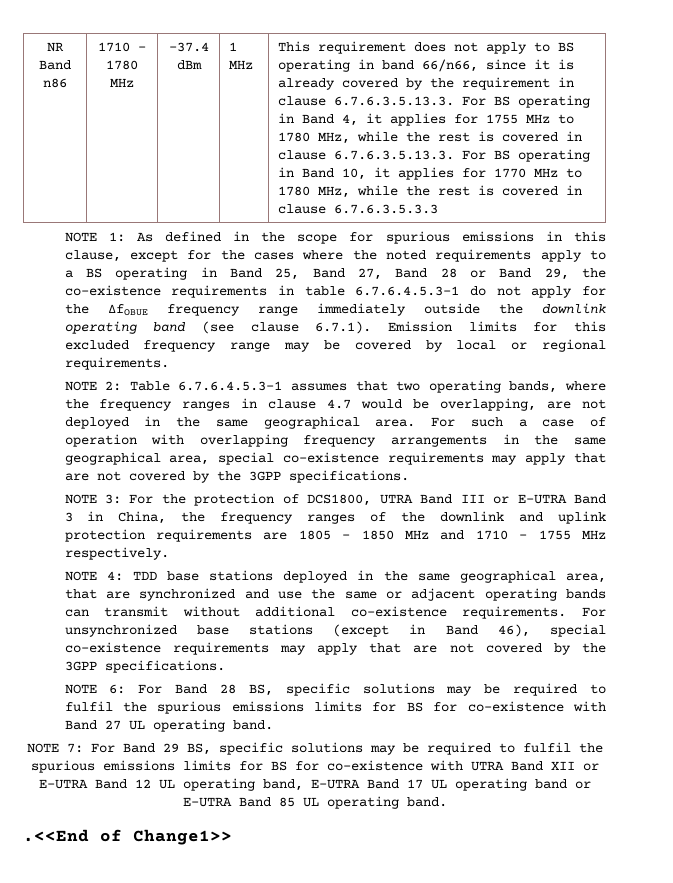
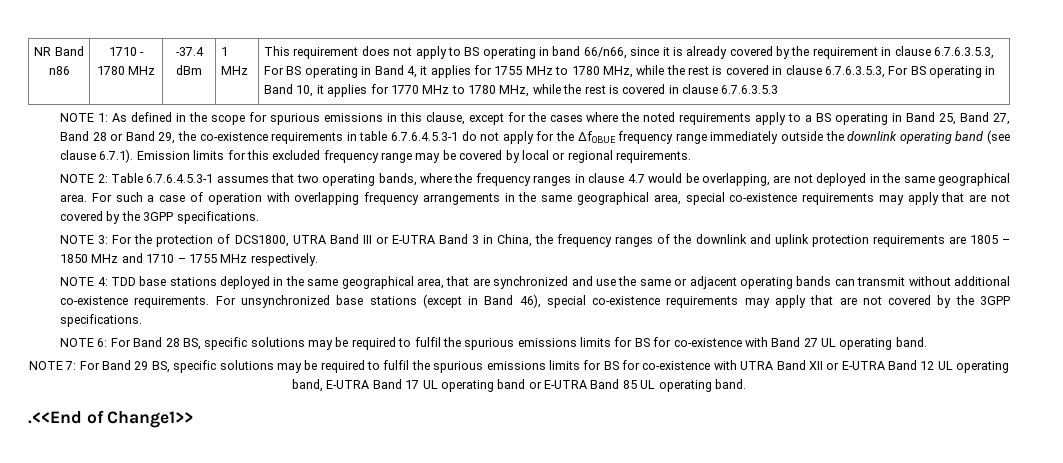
- This requirement does not apply to BS operating in band 66/n66, since it is already covered by the requirement in clause 6.7.6.3.5.13.3. For BS operating in Band 4, it applies for 1755 MHz to 1780 MHz, while the rest is covered in clause 6.7.6.3.5.13.3. For BS operating in Band 10, it applies for 1770 MHz to 1780 MHz, while the rest is covered in clause 6.7.6.3.5.3.3
+ This requirement does not apply to BS operating in band 66/n66, since it is already covered by the requirement in clause 6.7.6.3.5.3, For BS operating in Band 4, it applies for 1755 MHz to 1780 MHz, while the rest is covered in clause 6.7.6.3.5.3, For BS operating in Band 10, it applies for 1770 MHz to 1780 MHz, while the rest is covered in clause 6.7.6.3.5.3

